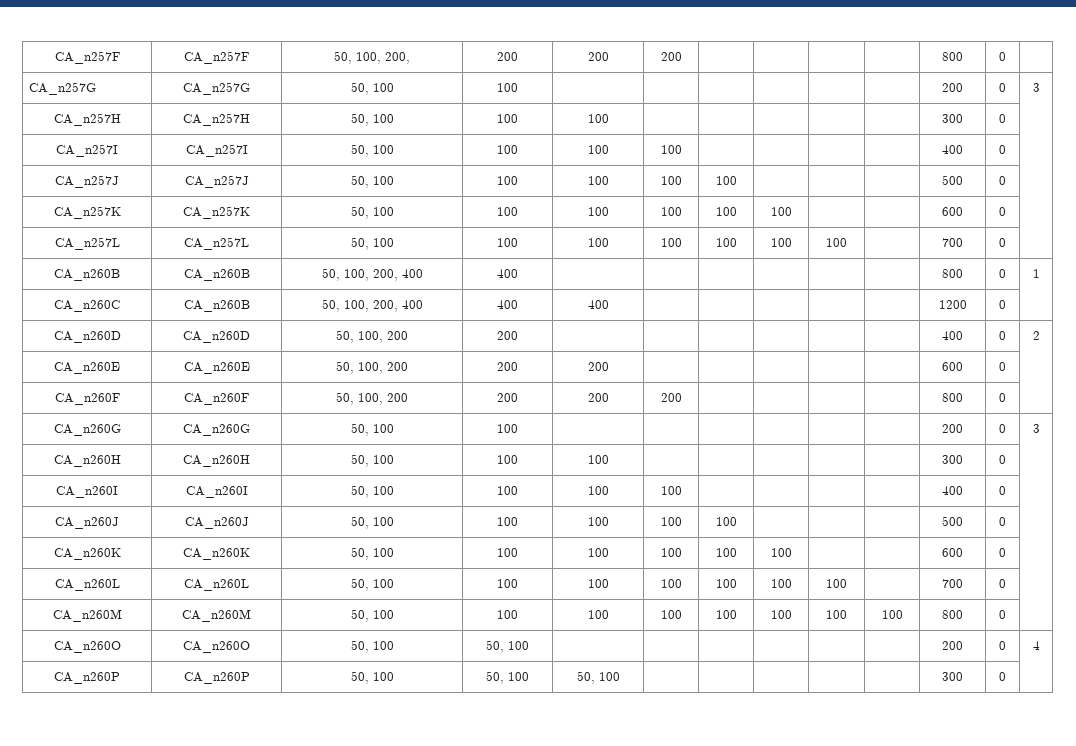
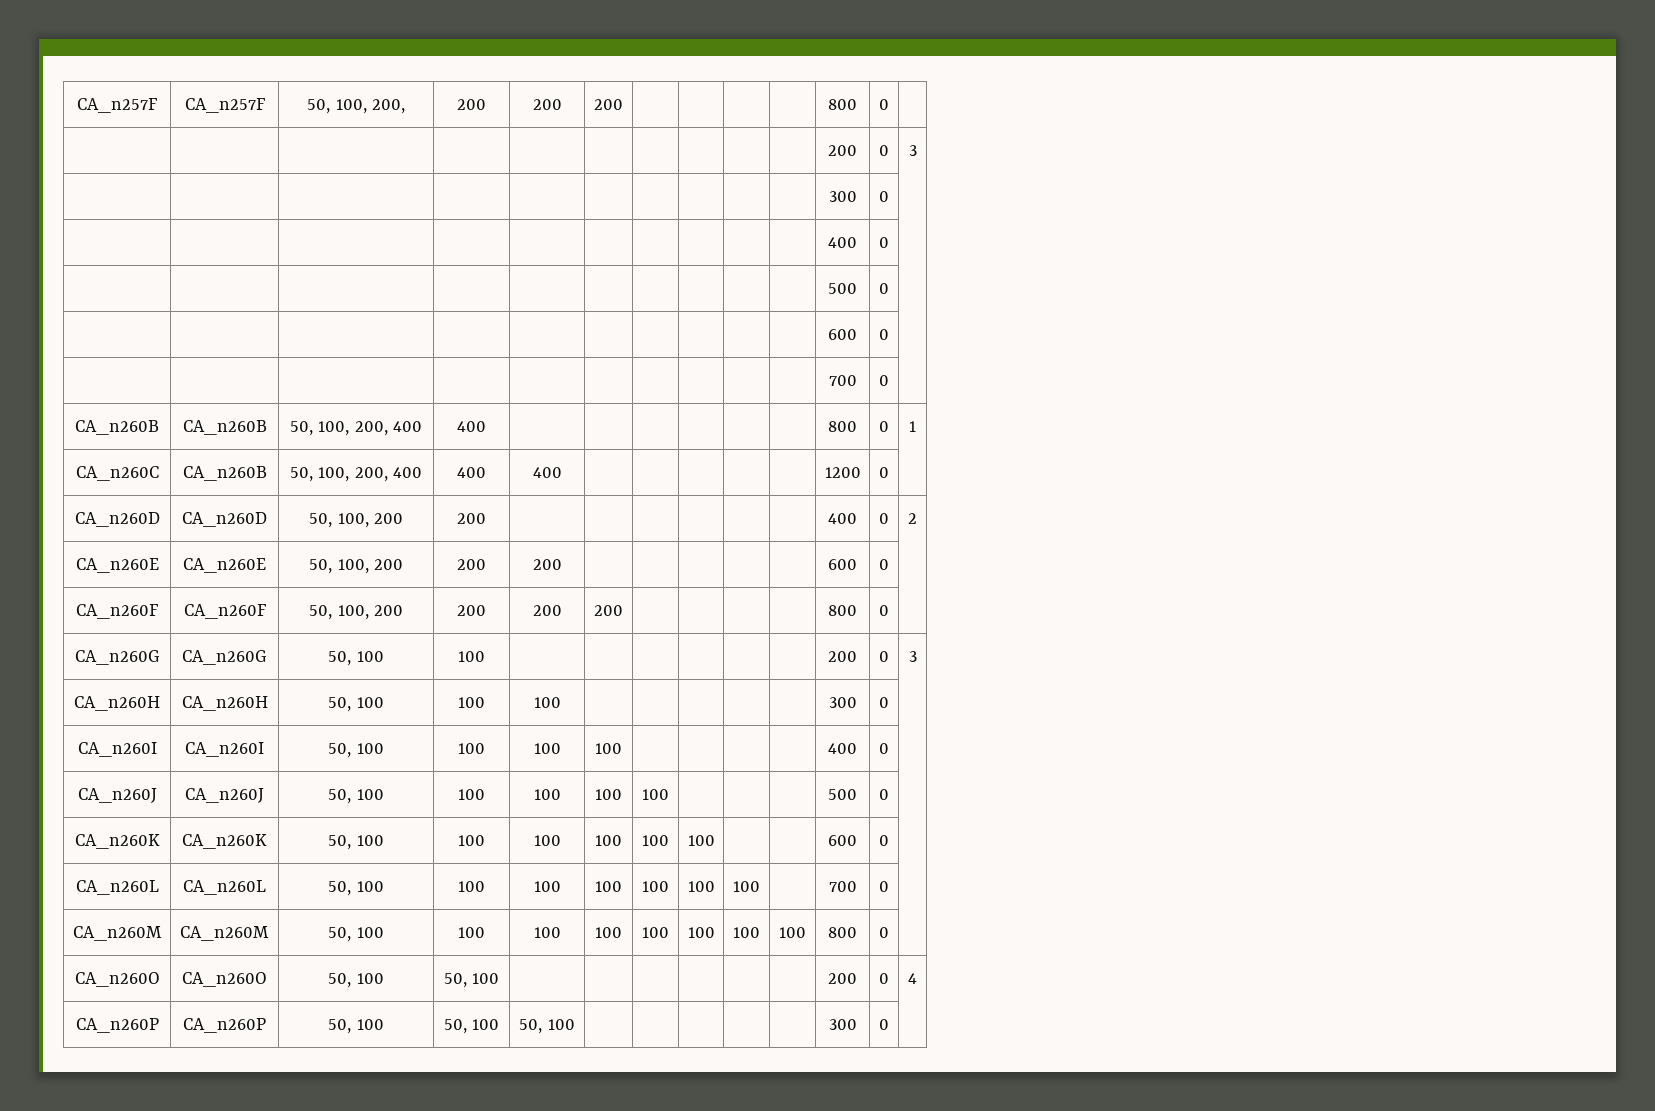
- CA_n257G | CA_n257G | 50, 100 | 100 | | | | | | | 200 | 0 | 3
- CA_n257H | CA_n257H | 50, 100 | 100 | 100 | | | | | | 300 | 0 |
- CA_n257I | CA_n257I | 50, 100 | 100 | 100 | 100 | | | | | 400 | 0 |
- CA_n257J | CA_n257J | 50, 100 | 100 | 100 | 100 | 100 | | | | 500 | 0 |
- CA_n257K | CA_n257K | 50, 100 | 100 | 100 | 100 | 100 | 100 | | | 600 | 0 |
- CA_n257L | CA_n257L | 50, 100 | 100 | 100 | 100 | 100 | 100 | 100 | | 700 | 0 |
+ | | | | | | | | | | 200 | 0 | 3
+ | | | | | | | | | | 300 | 0 |
+ | | | | | | | | | | 400 | 0 |
+ | | | | | | | | | | 500 | 0 |
+ | | | | | | | | | | 600 | 0 |
+ | | | | | | | | | | 700 | 0 |

